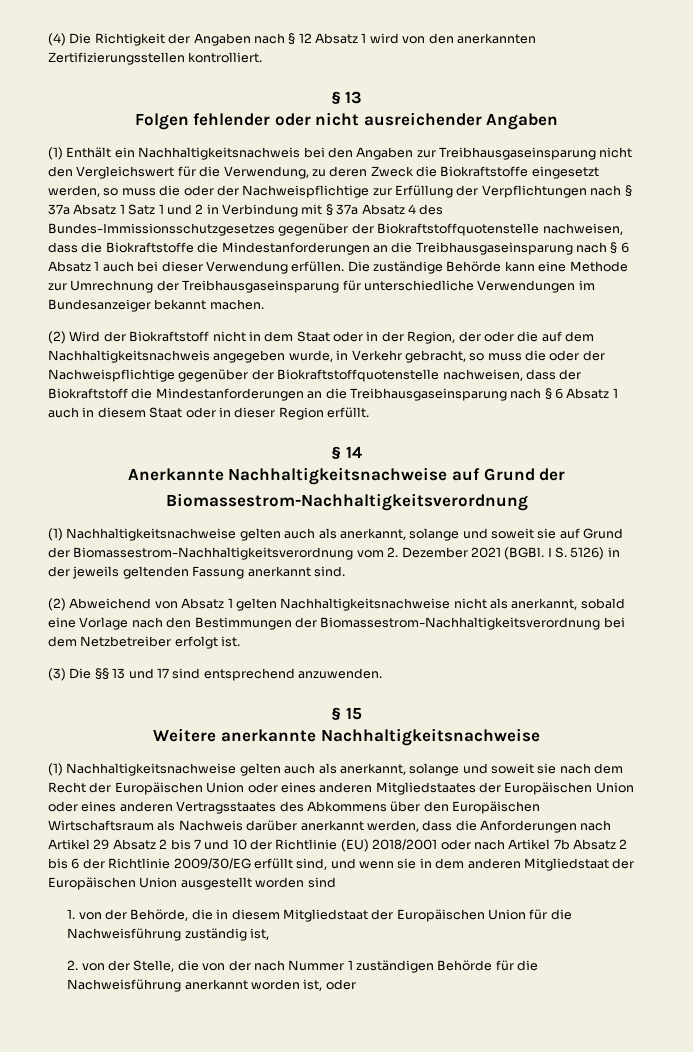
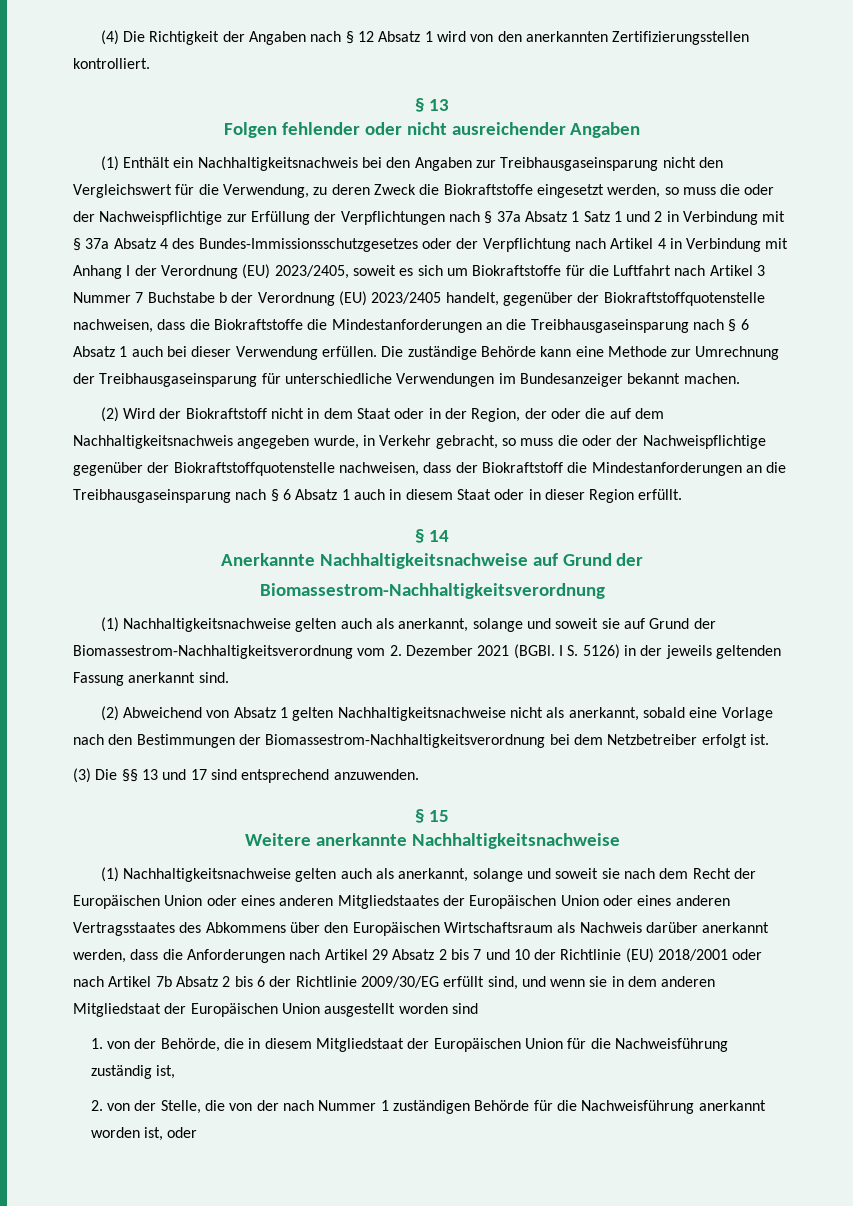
- (1) Enthält ein Nachhaltigkeitsnachweis bei den Angaben zur Treibhausgaseinsparung nicht den Vergleichswert für die Verwendung, zu deren Zweck die Biokraftstoffe eingesetzt werden, so muss die oder der Nachweispflichtige zur Erfüllung der Verpflichtungen nach § 37a Absatz 1 Satz 1 und 2 in Verbindung mit § 37a Absatz 4 des Bundes-Immissionsschutzgesetzes gegenüber der Biokraftstoffquotenstelle nachweisen, dass die Biokraftstoffe die Mindestanforderungen an die Treibhausgaseinsparung nach § 6 Absatz 1 auch bei dieser Verwendung erfüllen.
+ (1) Enthält ein Nachhaltigkeitsnachweis bei den Angaben zur Treibhausgaseinsparung nicht den Vergleichswert für die Verwendung, zu deren Zweck die Biokraftstoffe eingesetzt werden, so muss die oder der Nachweispflichtige zur Erfüllung der Verpflichtungen nach § 37a Absatz 1 Satz 1 und 2 in Verbindung mit § 37a Absatz 4 des Bundes-Immissionsschutzgesetzes oder der Verpflichtung nach Artikel 4 in Verbindung mit Anhang I der Verordnung (EU) 2023/2405, soweit es sich um Biokraftstoffe für die Luftfahrt nach Artikel 3 Nummer 7 Buchstabe b der Verordnung (EU) 2023/2405 handelt, gegenüber der Biokraftstoffquotenstelle nachweisen, dass die Biokraftstoffe die Mindestanforderungen an die Treibhausgaseinsparung nach § 6 Absatz 1 auch bei dieser Verwendung erfüllen.

